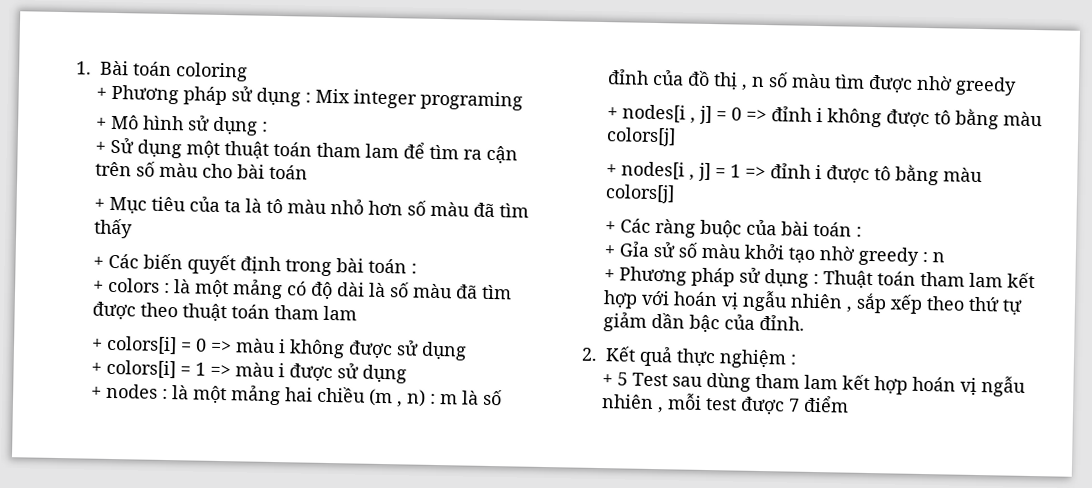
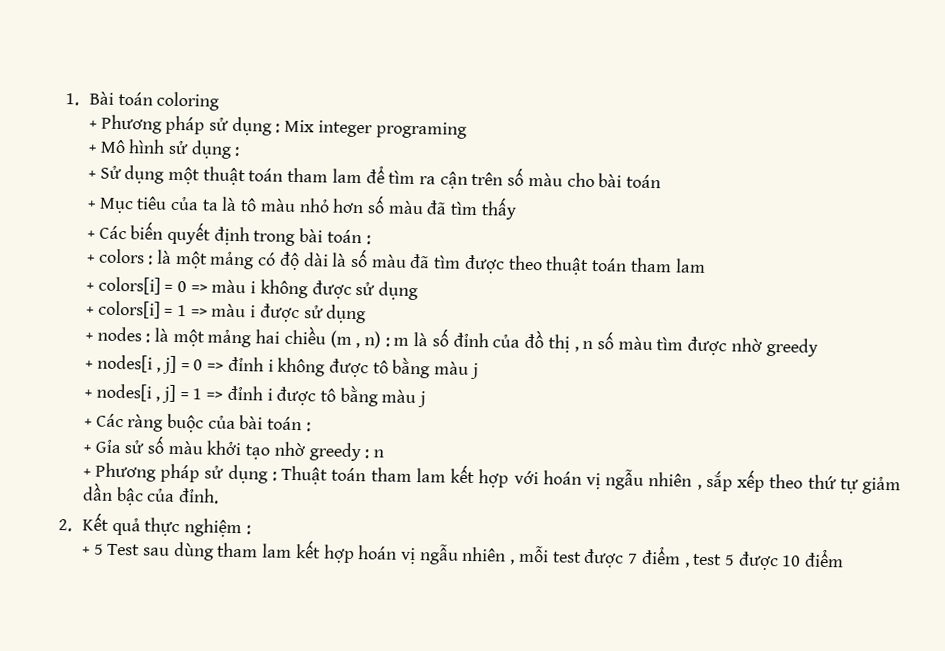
- + nodes[i , j] = 0 => đỉnh i không được tô bằng màu colors[j]
+ + nodes[i , j] = 0 => đỉnh i không được tô bằng màu j
- + nodes[i , j] = 1 => đỉnh i được tô bằng màu colors[j]
+ + nodes[i , j] = 1 => đỉnh i được tô bằng màu j
- + 5 Test sau dùng tham lam kết hợp hoán vị ngẫu nhiên , mỗi test được 7 điểm
+ + 5 Test sau dùng tham lam kết hợp hoán vị ngẫu nhiên , mỗi test được 7 điểm , test 5 được 10 điểm

